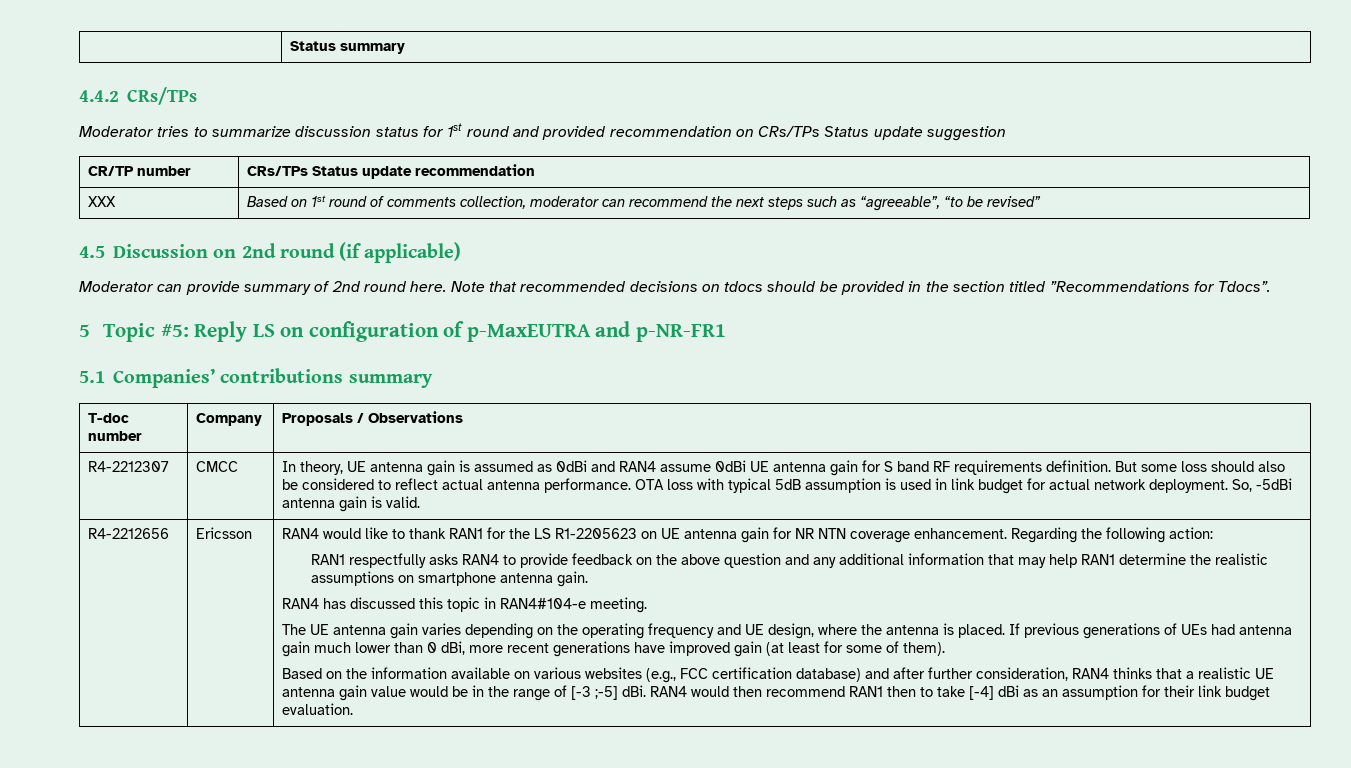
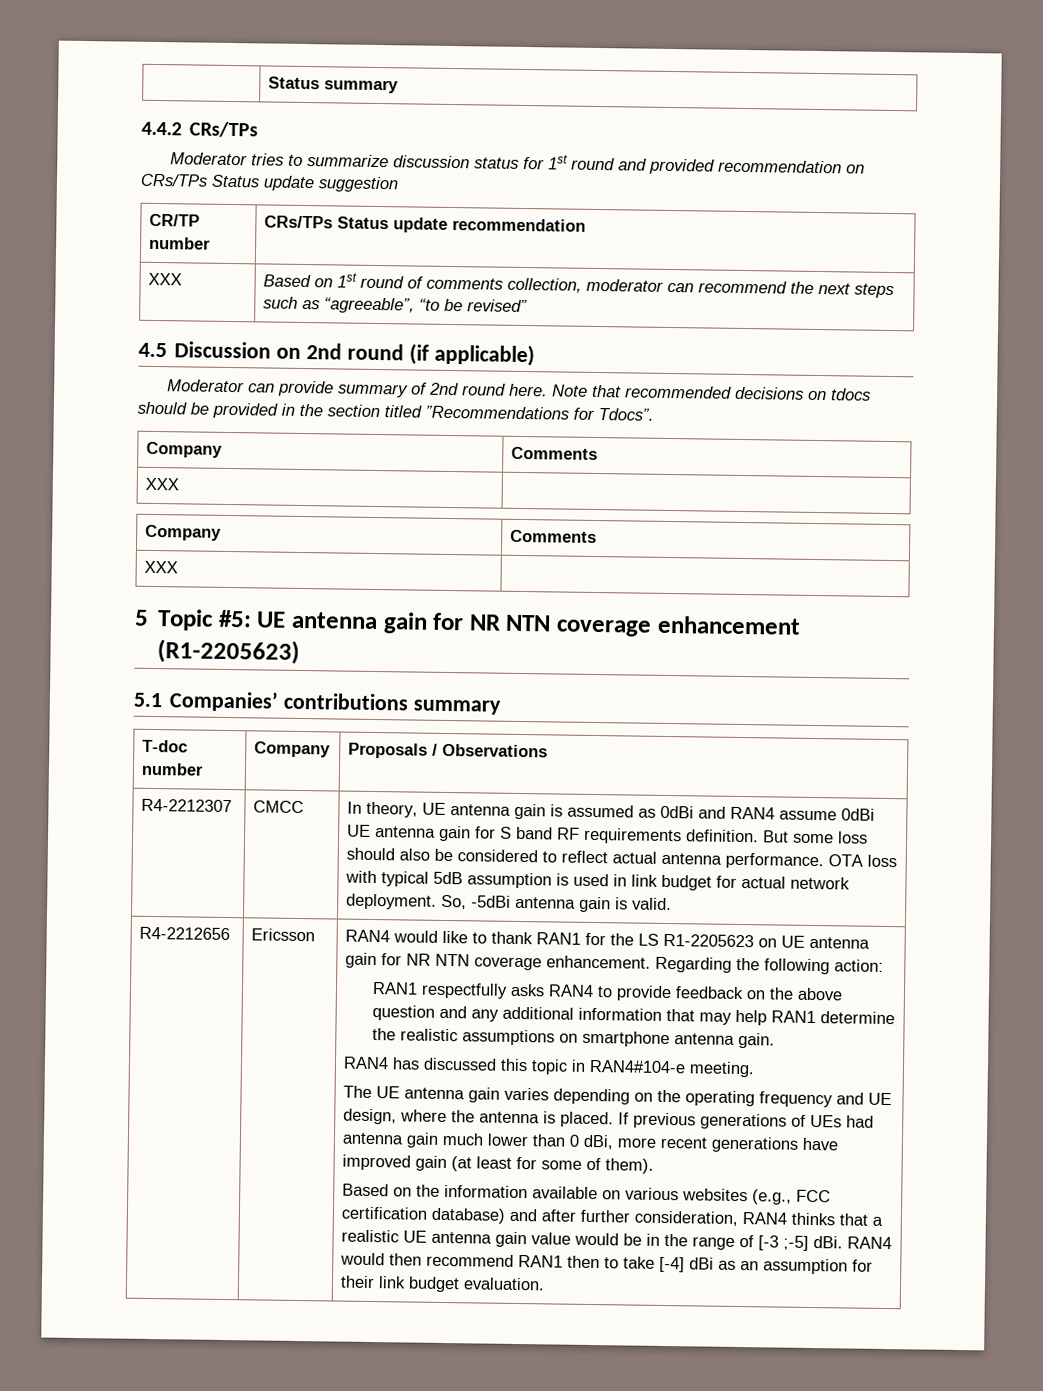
  Note that recommended decisions on tdocs should be provided in the section titled ”Recommendations for Tdocs”.
- 5 Topic #5: Reply LS on configuration of p-MaxEUTRA and p-NR-FR1
+ Company | Comments
+ XXX |
+ Company | Comments
+ XXX |
+ 5 Topic #5: UE antenna gain for NR NTN coverage enhancement (R1-2205623)

